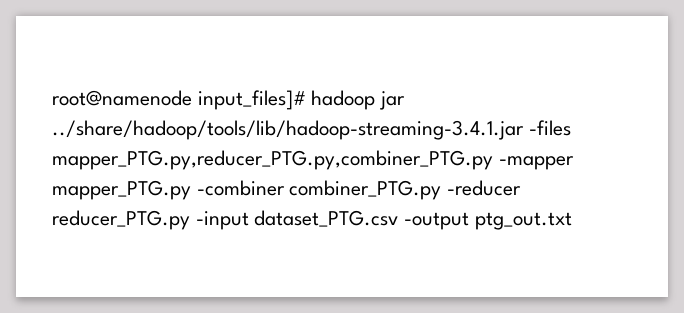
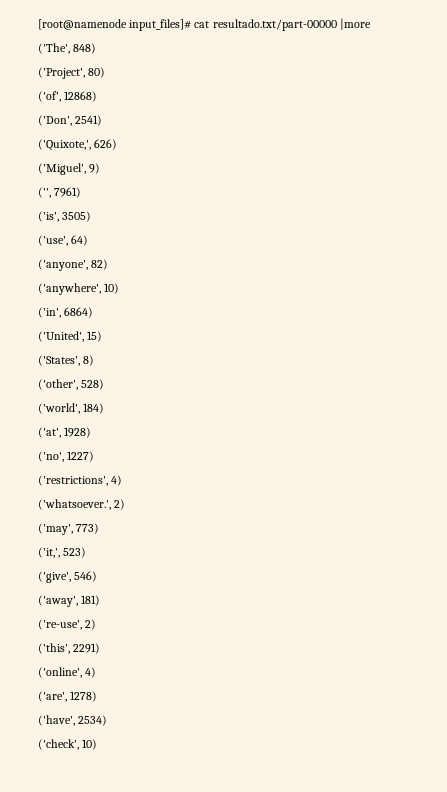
- root@namenode input_files]# hadoop jar ../share/hadoop/tools/lib/hadoop-streaming-3.4.1.jar -files mapper_PTG.py,reducer_PTG.py,combiner_PTG.py -mapper mapper_PTG.py -combiner combiner_PTG.py -reducer reducer_PTG.py -input dataset_PTG.csv -output ptg_out.txt
+ [root@namenode input_files]# cat resultado.txt/part-00000 |more
+ ('The', 848)
+ ('Project', 80)
+ ('of', 12868)
+ ('Don', 2541)
+ ('Quixote,', 626)
+ ('Miguel', 9)
+ ('', 7961)
+ ('is', 3505)
+ ('use', 64)
+ ('anyone', 82)
+ ('anywhere', 10)
+ ('in', 6864)
+ ('United', 15)
+ ('States', 8)
+ ('other', 528)
+ ('world', 184)
+ ('at', 1928)
+ ('no', 1227)
+ ('restrictions', 4)
+ ('whatsoever.', 2)
+ ('may', 773)
+ ('it,', 523)
+ ('give', 546)
+ ('away', 181)
+ ('re-use', 2)
+ ('this', 2291)
+ ('online', 4)
+ ('are', 1278)
+ ('have', 2534)
+ ('check', 10)

